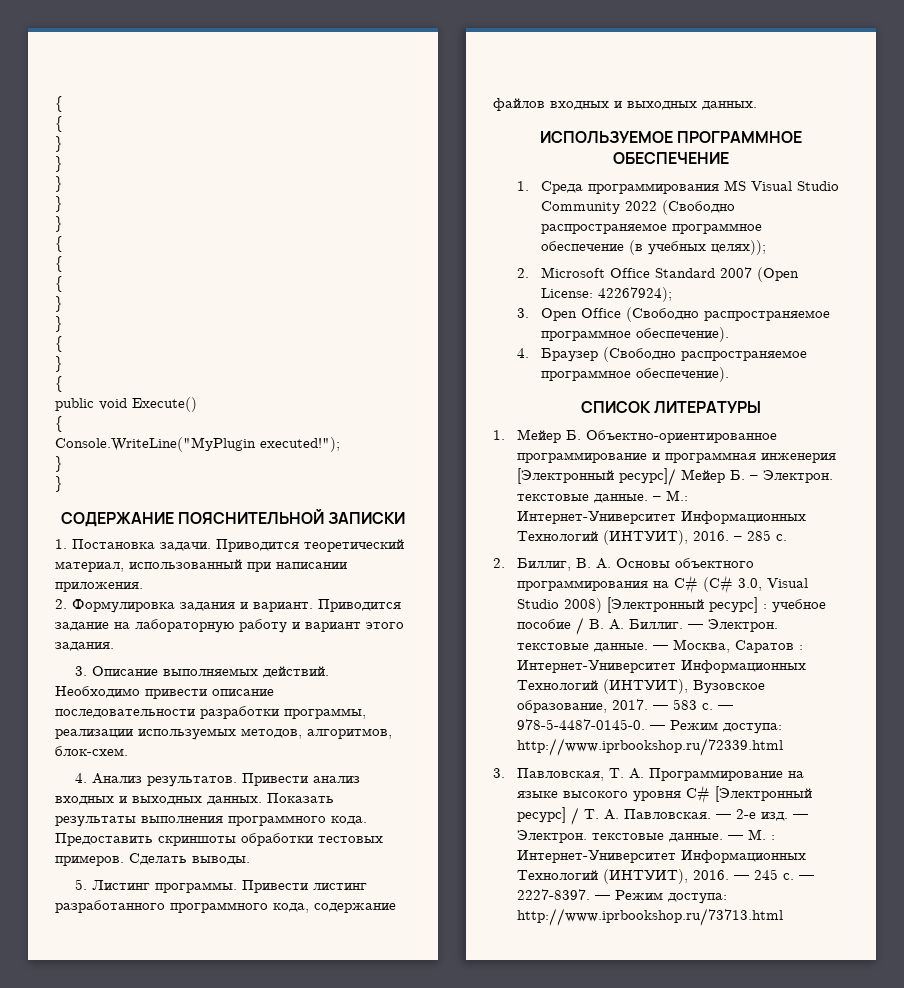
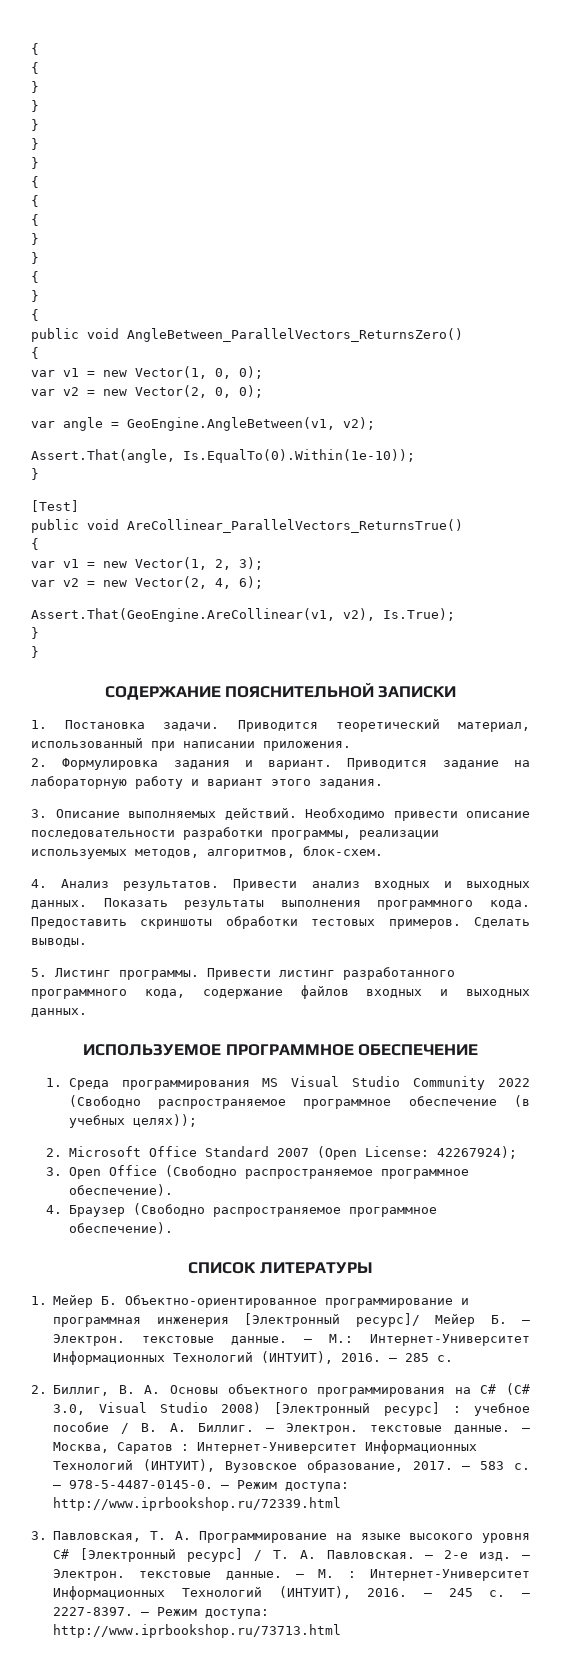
- public void Execute()
+ public void AngleBetween_ParallelVectors_ReturnsZero()
  {
- Console.WriteLine("MyPlugin executed!");
+ var v1 = new Vector(1, 0, 0);
+ var v2 = new Vector(2, 0, 0);
+ var angle = GeoEngine.AngleBetween(v1, v2);
+ Assert.That(angle, Is.EqualTo(0).Within(1e-10));
+ }
+ [Test]
+ public void AreCollinear_ParallelVectors_ReturnsTrue()
+ {
+ var v1 = new Vector(1, 2, 3);
+ var v2 = new Vector(2, 4, 6);
+ Assert.That(GeoEngine.AreCollinear(v1, v2), Is.True);

